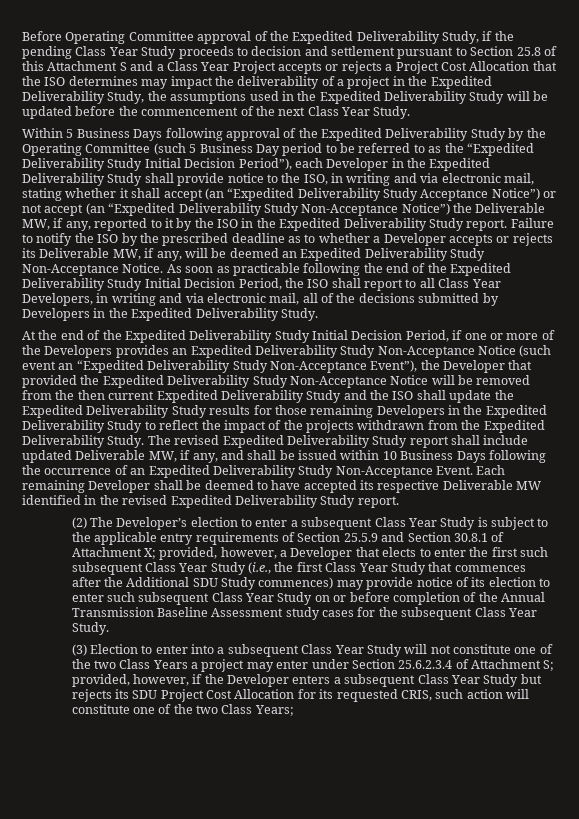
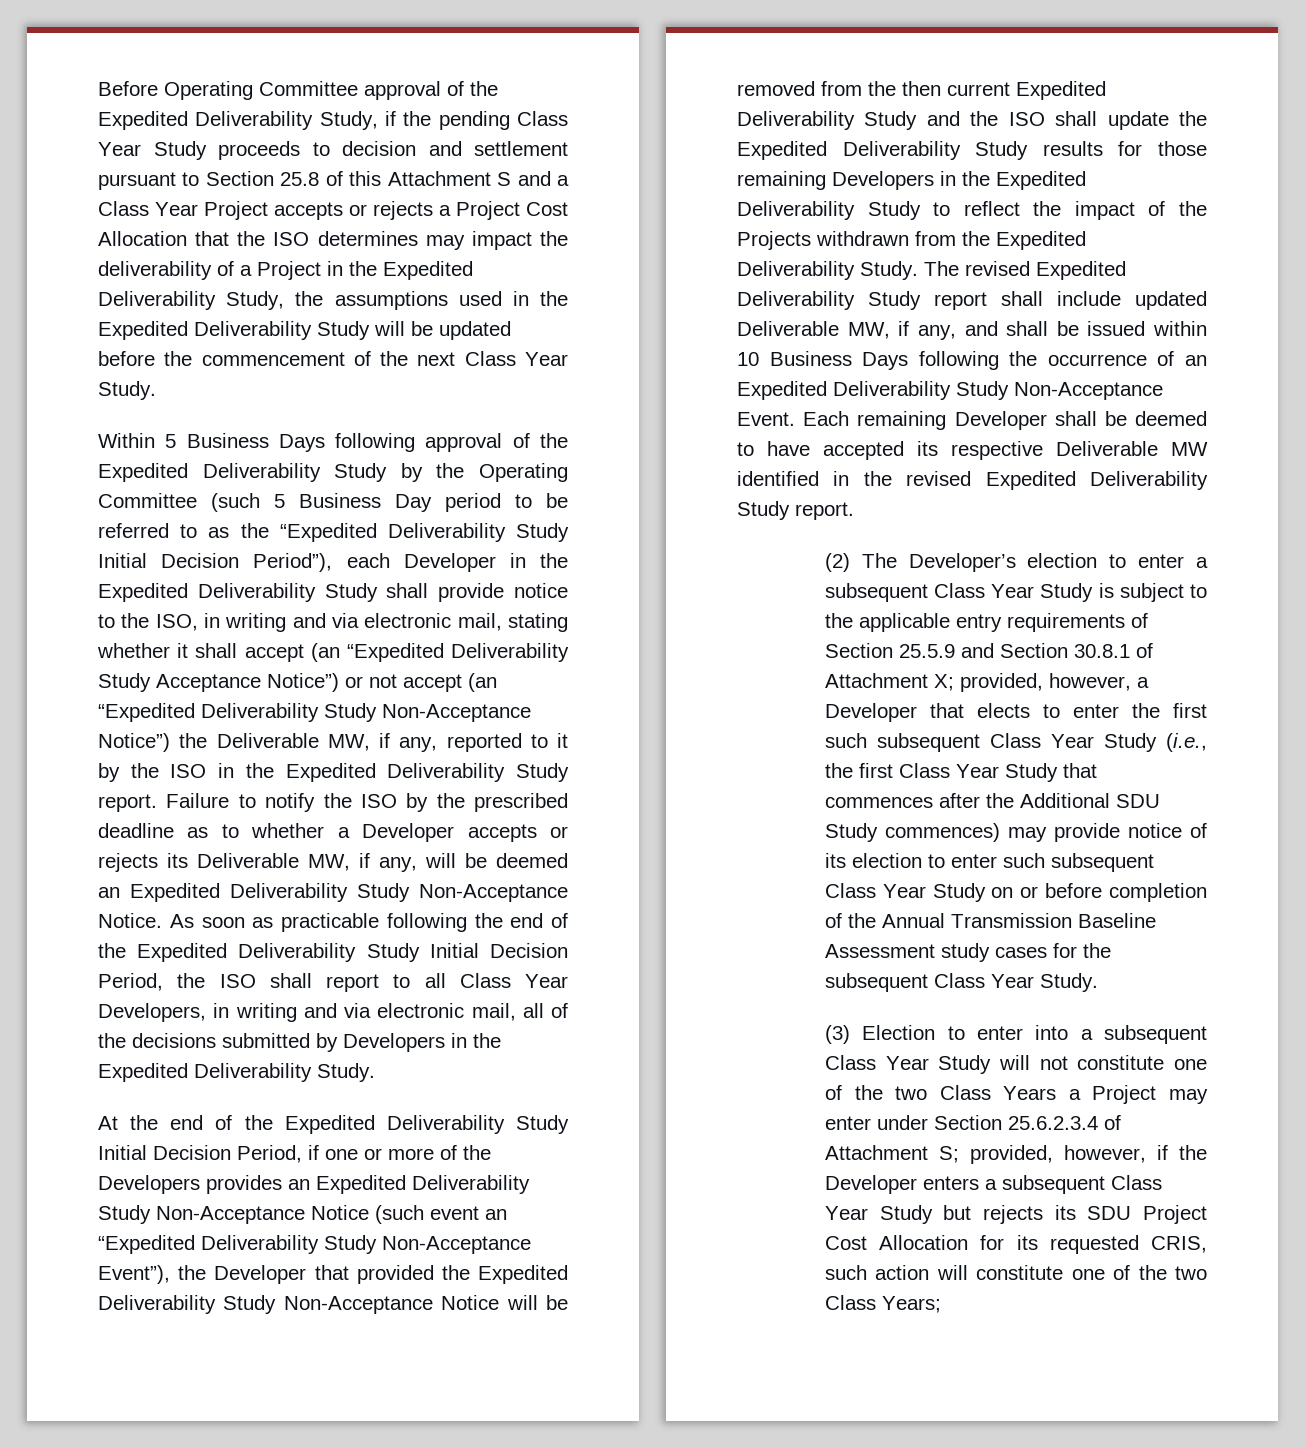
- Before Operating Committee approval of the Expedited Deliverability Study, if the pending Class Year Study proceeds to decision and settlement pursuant to Section 25.8 of this Attachment S and a Class Year Project accepts or rejects a Project Cost Allocation that the ISO determines may impact the deliverability of a project in the Expedited Deliverability Study, the assumptions used in the Expedited Deliverability Study will be updated before the commencement of the next Class Year Study.
+ Before Operating Committee approval of the Expedited Deliverability Study, if the pending Class Year Study proceeds to decision and settlement pursuant to Section 25.8 of this Attachment S and a Class Year Project accepts or rejects a Project Cost Allocation that the ISO determines may impact the deliverability of a Project in the Expedited Deliverability Study, the assumptions used in the Expedited Deliverability Study will be updated before the commencement of the next Class Year Study.
- At the end of the Expedited Deliverability Study Initial Decision Period, if one or more of the Developers provides an Expedited Deliverability Study Non-Acceptance Notice (such event an “Expedited Deliverability Study Non-Acceptance Event”), the Developer that provided the Expedited Deliverability Study Non-Acceptance Notice will be removed from the then current Expedited Deliverability Study and the ISO shall update the Expedited Deliverability Study results for those remaining Developers in the Expedited Deliverability Study to reflect the impact of the projects withdrawn from the Expedited Deliverability Study.
+ At the end of the Expedited Deliverability Study Initial Decision Period, if one or more of the Developers provides an Expedited Deliverability Study Non-Acceptance Notice (such event an “Expedited Deliverability Study Non-Acceptance Event”), the Developer that provided the Expedited Deliverability Study Non-Acceptance Notice will be removed from the then current Expedited Deliverability Study and the ISO shall update the Expedited Deliverability Study results for those remaining Developers in the Expedited Deliverability Study to reflect the impact of the Projects withdrawn from the Expedited Deliverability Study.
- (3) Election to enter into a subsequent Class Year Study will not constitute one of the two Class Years a project may enter under Section 25.6.2.3.4 of Attachment S; provided, however, if the Developer enters a subsequent Class Year Study but rejects its SDU Project Cost Allocation for its requested CRIS, such action will constitute one of the two Class Years;
+ (3) Election to enter into a subsequent Class Year Study will not constitute one of the two Class Years a Project may enter under Section 25.6.2.3.4 of Attachment S; provided, however, if the Developer enters a subsequent Class Year Study but rejects its SDU Project Cost Allocation for its requested CRIS, such action will constitute one of the two Class Years;

